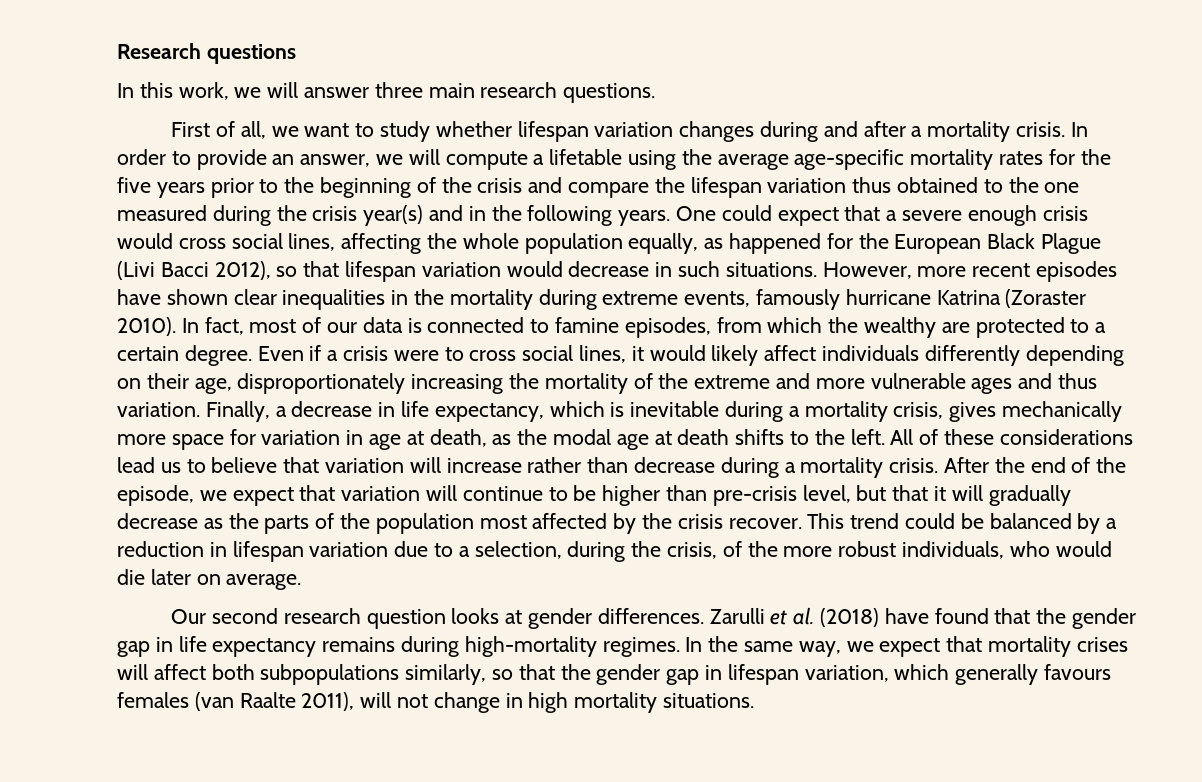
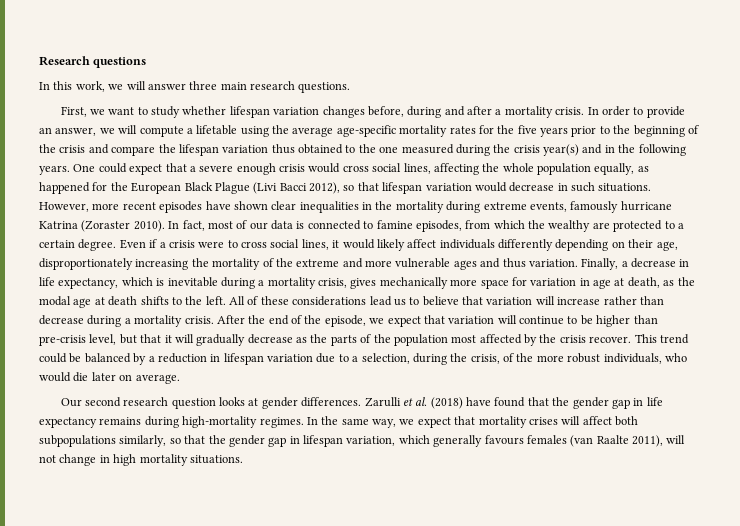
- First of all, we want to study whether lifespan variation changes during and after a mortality crisis.
+ First, we want to study whether lifespan variation changes before, during and after a mortality crisis.

